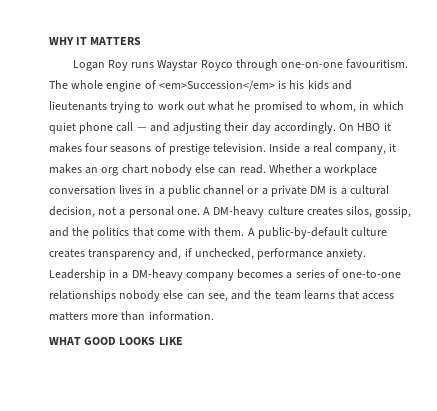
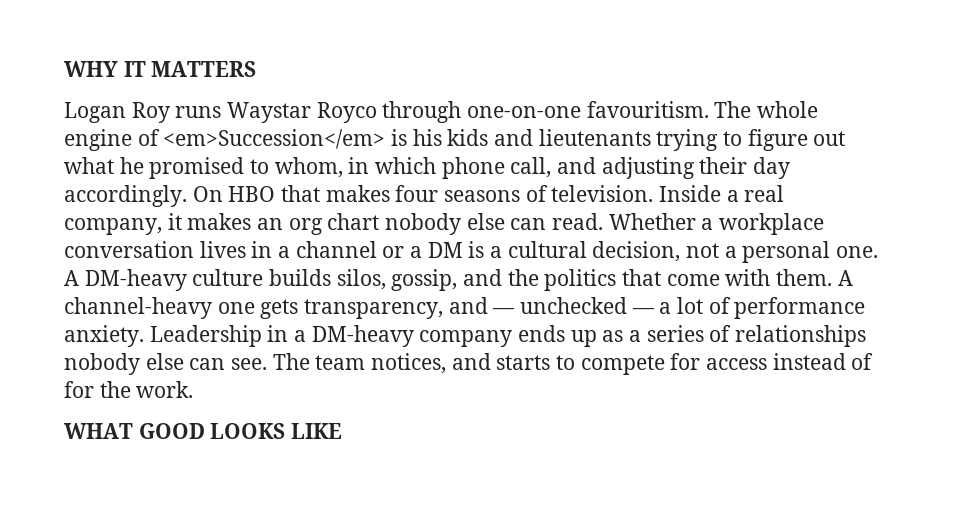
- The whole engine of <em>Succession</em> is his kids and lieutenants trying to work out what he promised to whom, in which quiet phone call — and adjusting their day accordingly.
+ The whole engine of <em>Succession</em> is his kids and lieutenants trying to figure out what he promised to whom, in which phone call, and adjusting their day accordingly.
- On HBO it makes four seasons of prestige television.
+ On HBO that makes four seasons of television.
- Whether a workplace conversation lives in a public channel or a private DM is a cultural decision, not a personal one.
+ Whether a workplace conversation lives in a channel or a DM is a cultural decision, not a personal one.
- A DM-heavy culture creates silos, gossip, and the politics that come with them.
+ A DM-heavy culture builds silos, gossip, and the politics that come with them.
- A public-by-default culture creates transparency and, if unchecked, performance anxiety.
+ A channel-heavy one gets transparency, and — unchecked — a lot of performance anxiety.
- Leadership in a DM-heavy company becomes a series of one-to-one relationships nobody else can see, and the team learns that access matters more than information.
+ Leadership in a DM-heavy company ends up as a series of relationships nobody else can see. The team notices, and starts to compete for access instead of for the work.

